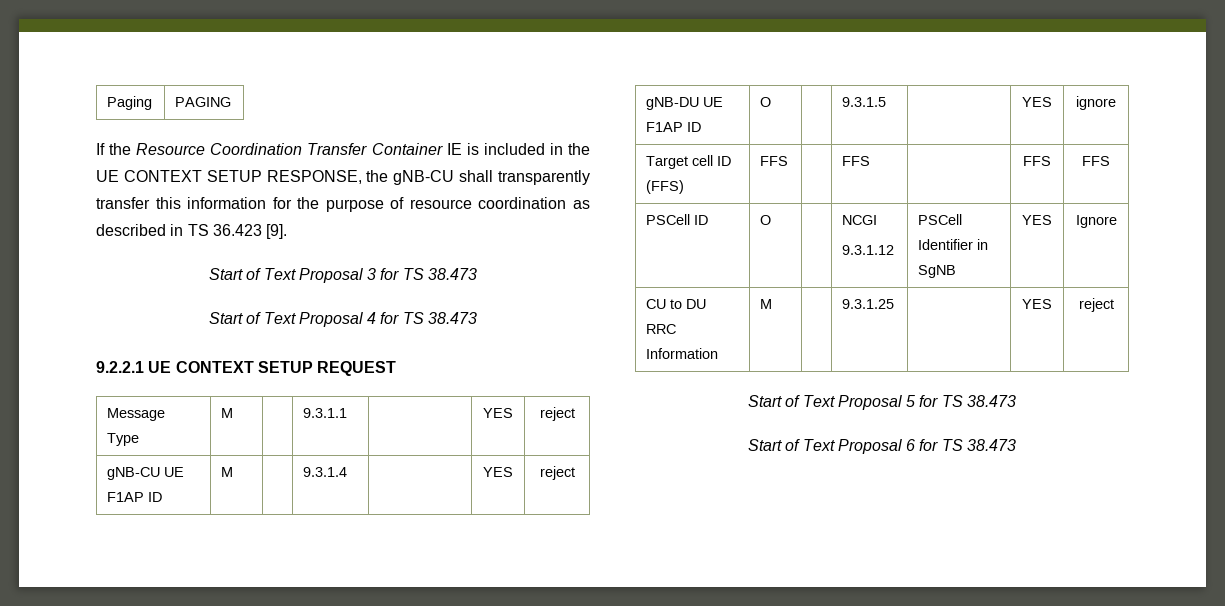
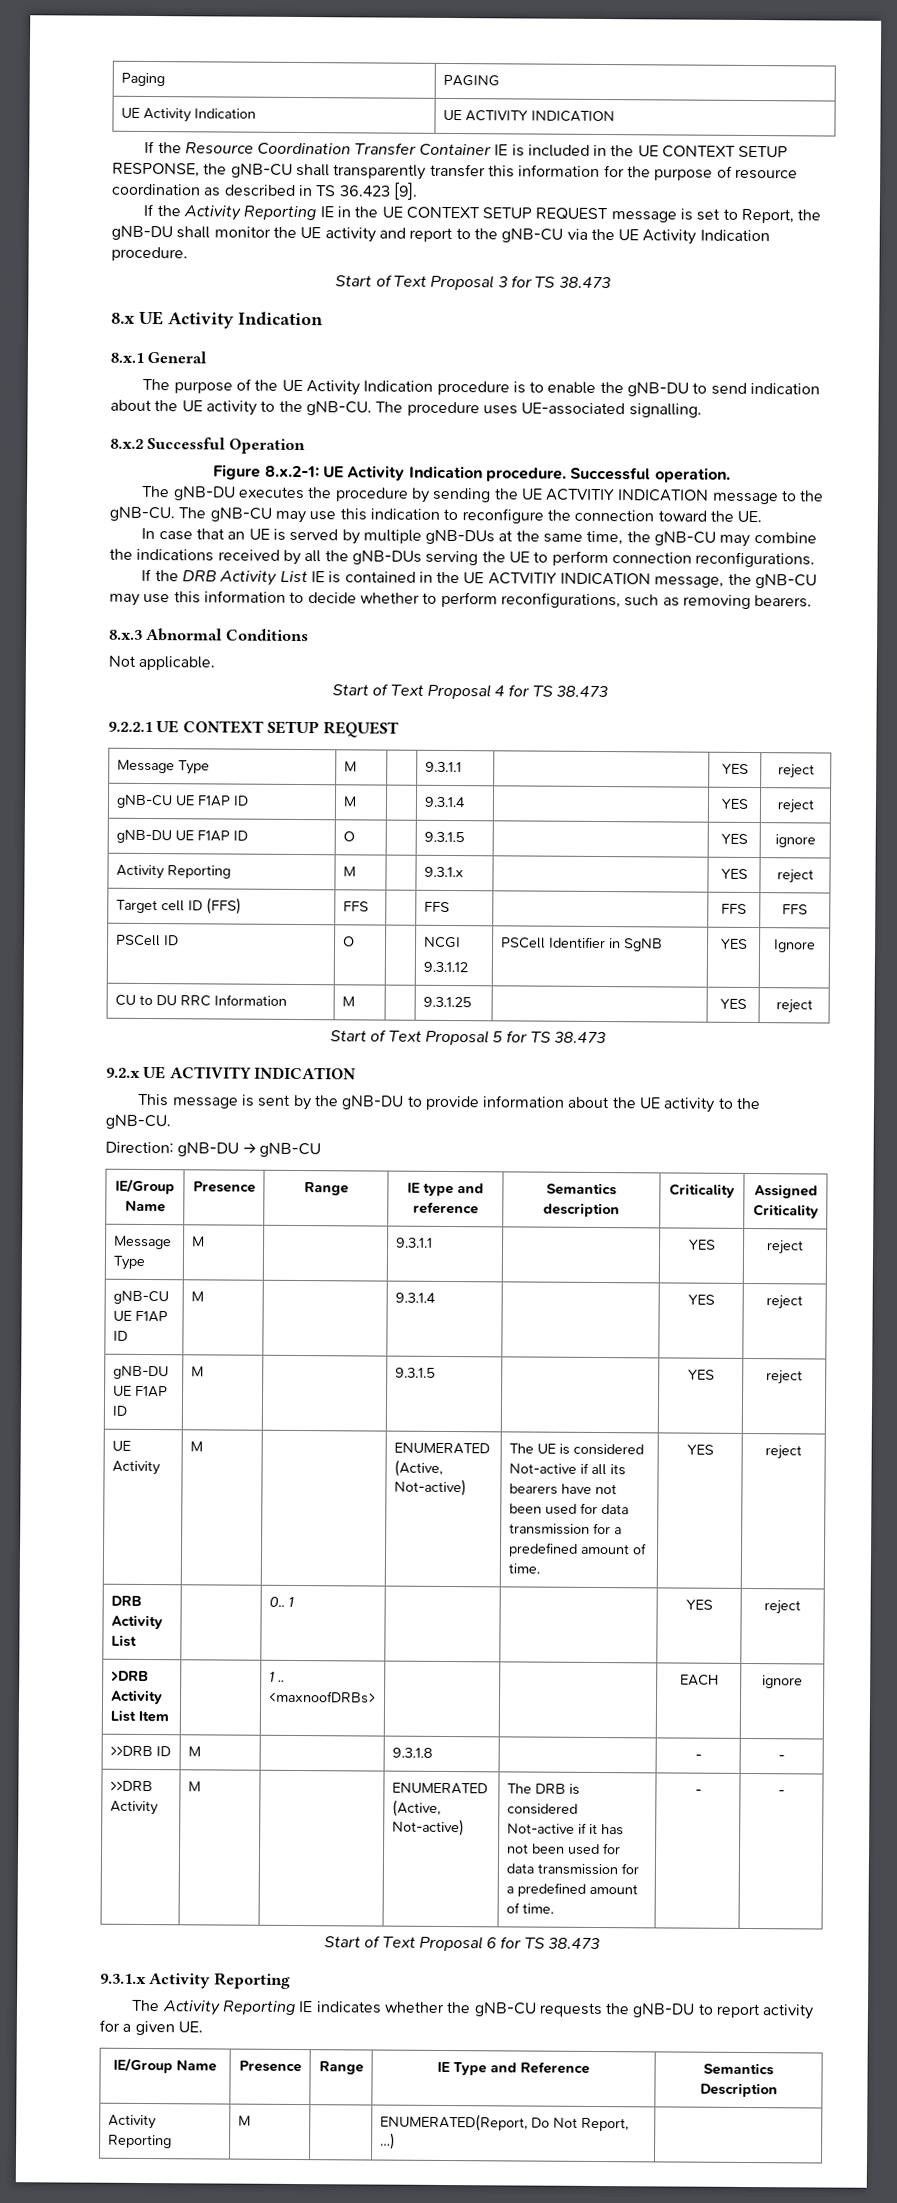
+ UE Activity Indication | UE ACTIVITY INDICATION
+ If the Activity Reporting IE in the UE CONTEXT SETUP REQUEST message is set to Report, the gNB-DU shall monitor the UE activity and report to the gNB-CU via the UE Activity Indication procedure.
+ 8.x UE Activity Indication
+ 8.x.1 General
+ The purpose of the UE Activity Indication procedure is to enable the gNB-DU to send indication about the UE activity to the gNB-CU. The procedure uses UE-associated signalling.
+ 8.x.2 Successful Operation
+ Figure 8.x.2-1: UE Activity Indication procedure. Successful operation.
+ The gNB-DU executes the procedure by sending the UE ACTVITIY INDICATION message to the gNB-CU. The gNB-CU may use this indication to reconfigure the connection toward the UE.
+ In case that an UE is served by multiple gNB-DUs at the same time, the gNB-CU may combine the indications received by all the gNB-DUs serving the UE to perform connection reconfigurations.
+ If the DRB Activity List IE is contained in the UE ACTVITIY INDICATION message, the gNB-CU may use this information to decide whether to perform reconfigurations, such as removing bearers.
+ 8.x.3 Abnormal Conditions
+ Not applicable.
+ Activity Reporting | M | | 9.3.1.x | | YES | reject
+ 9.2.x UE ACTIVITY INDICATION
+ This message is sent by the gNB-DU to provide information about the UE activity to the gNB-CU.
+ Direction: gNB-DU → gNB-CU
+ IE/Group Name | Presence | Range | IE type and reference | Semantics description | Criticality | Assigned Criticality
+ Message Type | M | | 9.3.1.1 | | YES | reject
+ gNB-CU UE F1AP ID | M | | 9.3.1.4 | | YES | reject
+ gNB-DU UE F1AP ID | M | | 9.3.1.5 | | YES | reject
+ UE Activity | M | | ENUMERATED (Active, Not-active) | The UE is considered Not-active if all its bearers have not been used for data transmission for a predefined amount of time. | YES | reject
+ DRB Activity List | | 0.. 1 | | | YES | reject
+ >DRB Activity List Item | | 1 .. <maxnoofDRBs> | | | EACH | ignore
+ >>DRB ID | M | | 9.3.1.8 | | - | -
+ >>DRB Activity | M | | ENUMERATED (Active, Not-active) | The DRB is considered Not-active if it has not been used for data transmission for a predefined amount of time. | - | -
+ 9.3.1.x Activity Reporting
+ The Activity Reporting IE indicates whether the gNB-CU requests the gNB-DU to report activity for a given UE.
+ IE/Group Name | Presence | Range | IE Type and Reference | Semantics Description
+ Activity Reporting | M | | ENUMERATED(Report, Do Not Report, …) |

